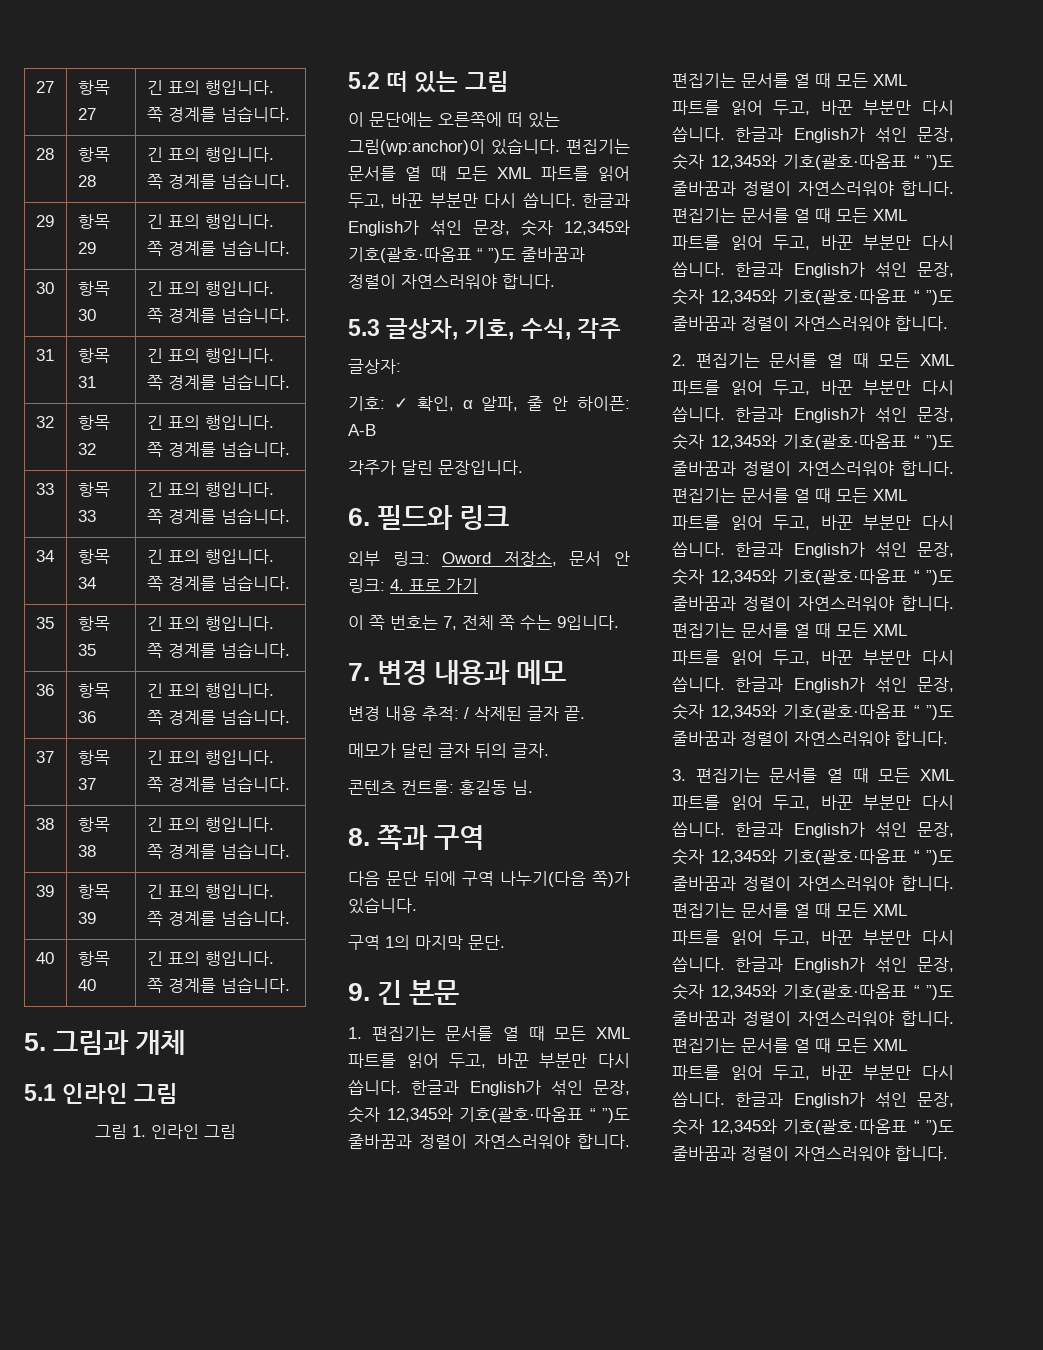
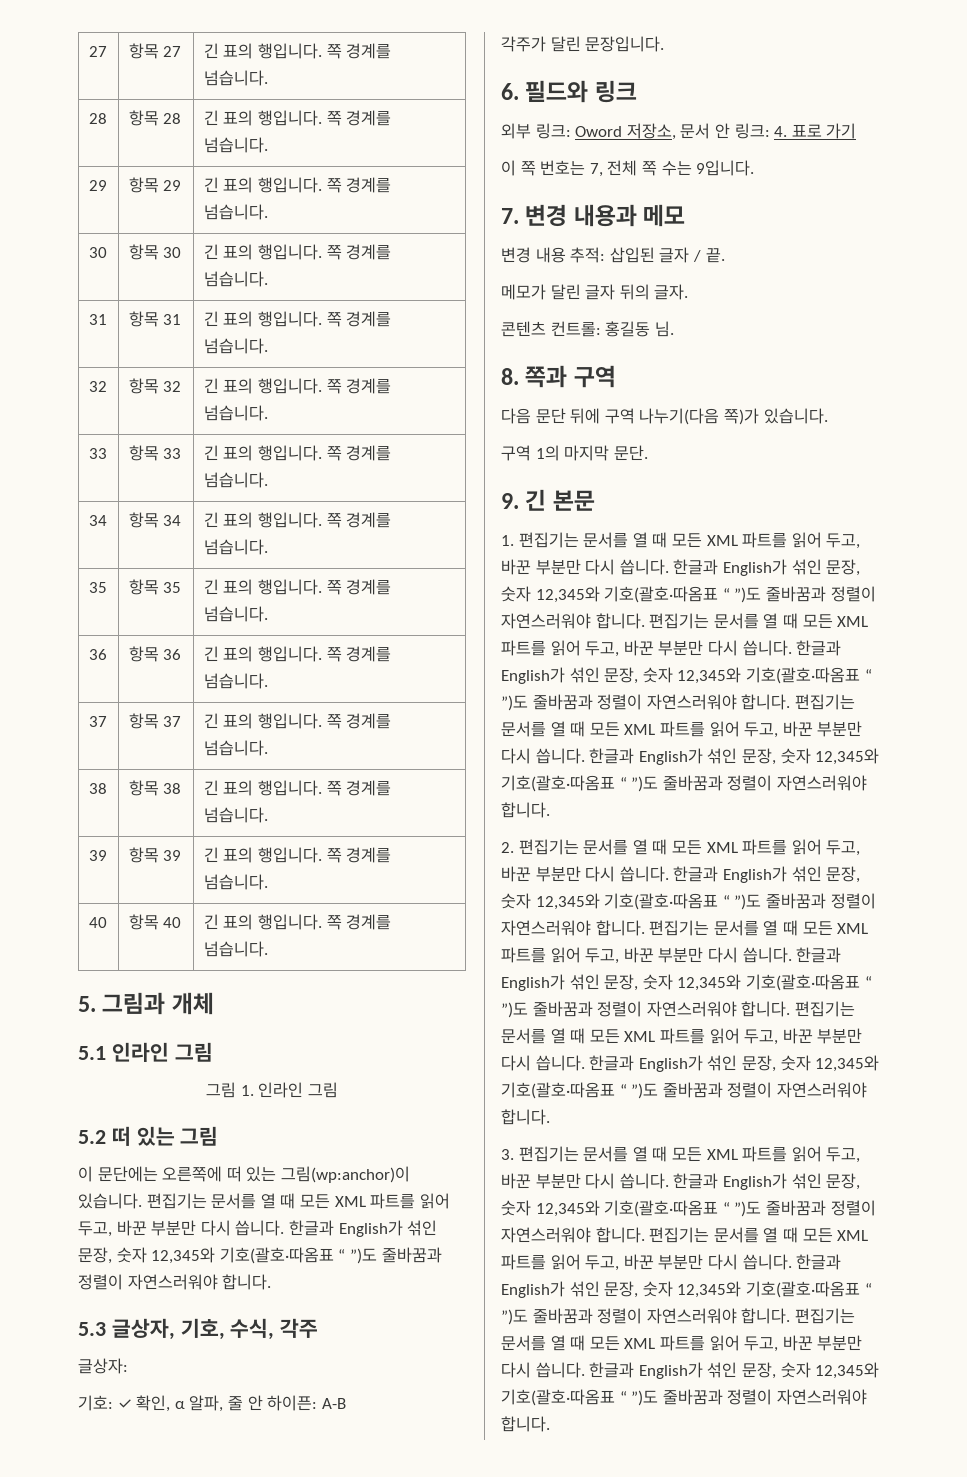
- 변경 내용 추적: / 삭제된 글자 끝.
+ 변경 내용 추적: 삽입된 글자 / 끝.

